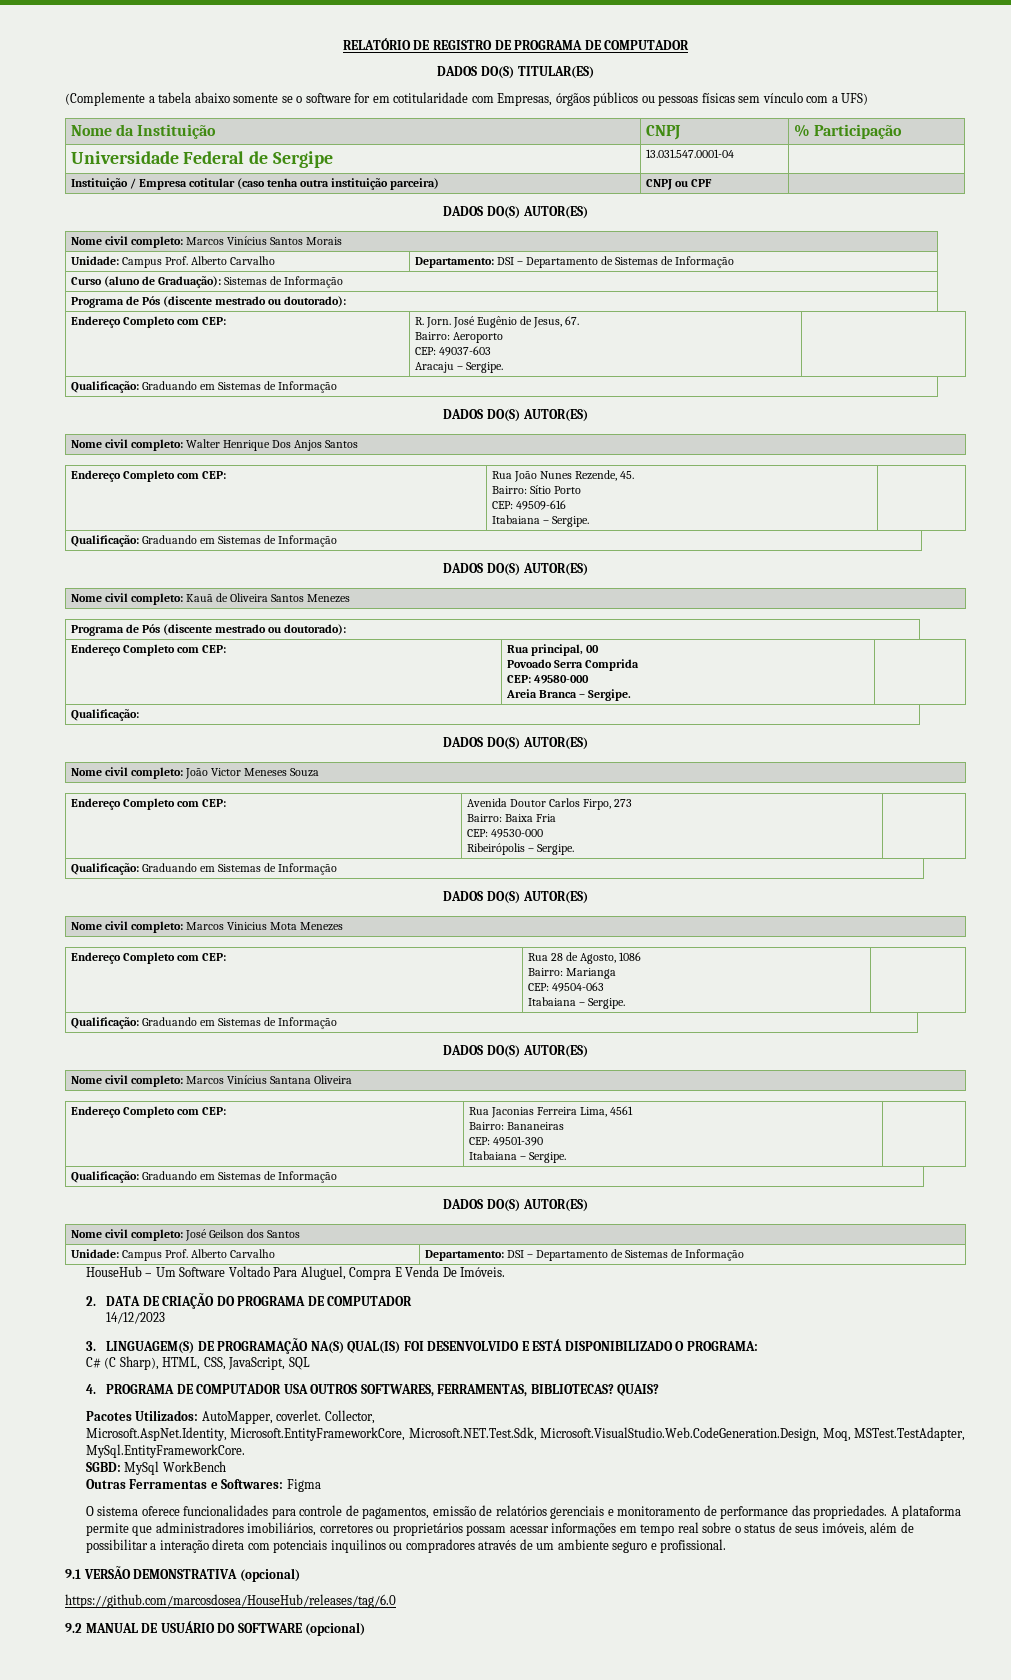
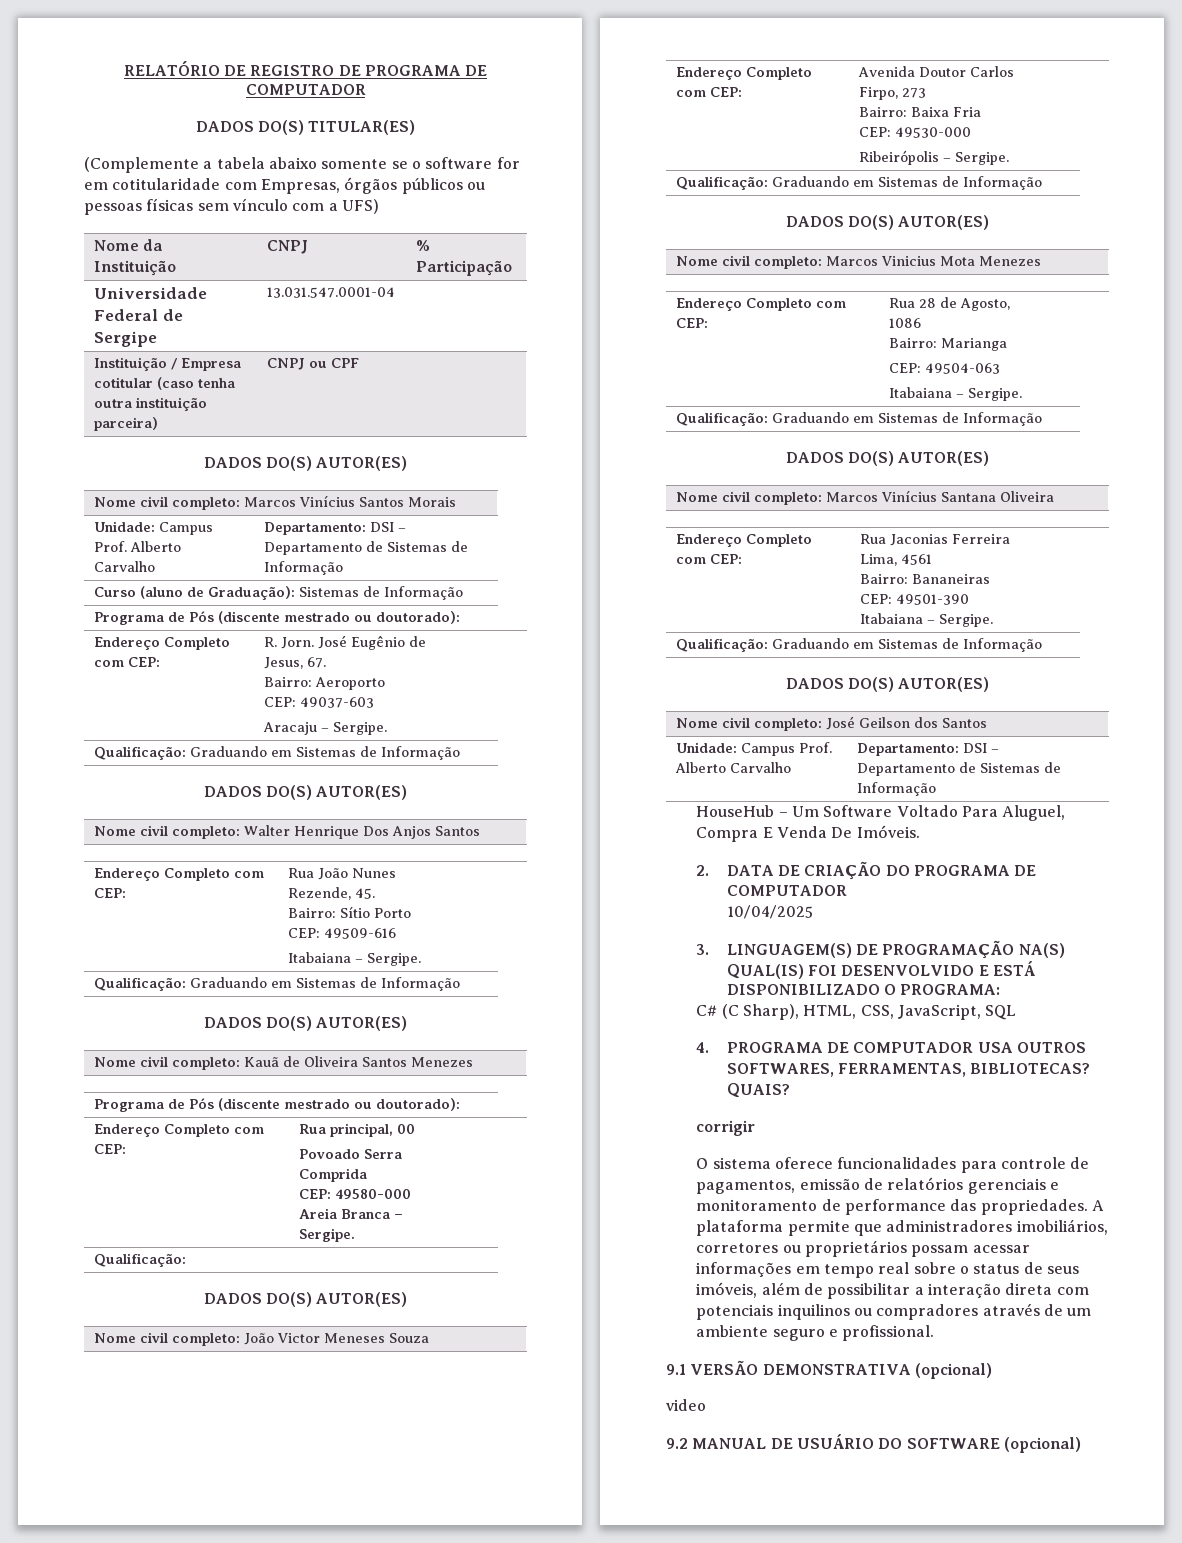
- 14/12/2023
+ 10/04/2025
- Pacotes Utilizados: AutoMapper, coverlet. Collector,
- Microsoft.AspNet.Identity, Microsoft.EntityFrameworkCore, Microsoft.NET.Test.Sdk, Microsoft.VisualStudio.Web.CodeGeneration.Design, Moq, MSTest.TestAdapter, MySql.EntityFrameworkCore.
- SGBD: MySql WorkBench
- Outras Ferramentas e Softwares: Figma
+ corrigir
- https://github.com/marcosdosea/HouseHub/releases/tag/6.0
+ video

